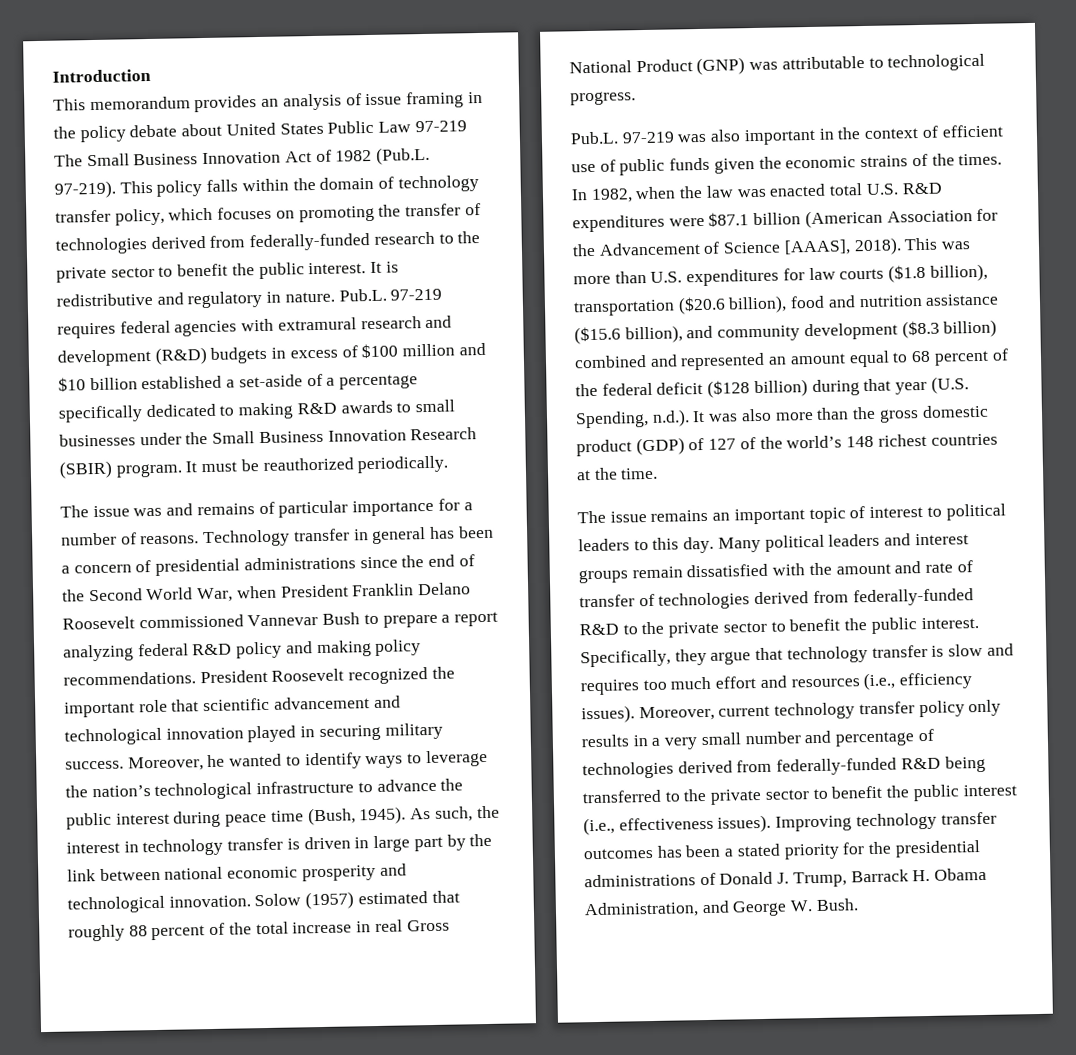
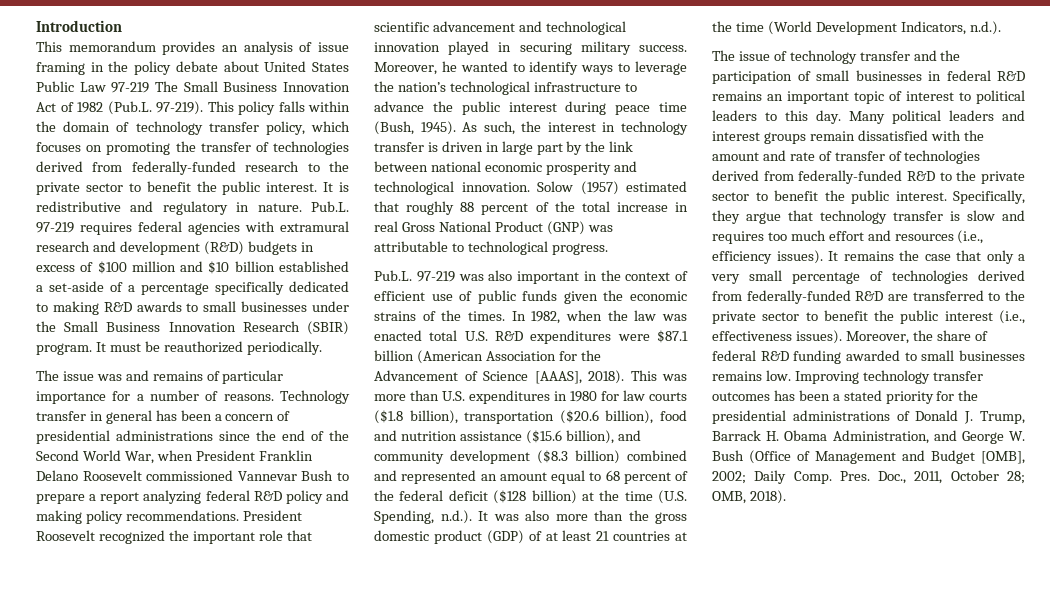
- This was more than U.S. expenditures for law courts ($1.8 billion), transportation ($20.6 billion), food and nutrition assistance ($15.6 billion), and community development ($8.3 billion) combined and represented an amount equal to 68 percent of the federal deficit ($128 billion) during that year (U.S. Spending, n.d.). It was also more than the gross domestic product (GDP) of 127 of the world’s 148 richest countries at the time.
- The issue remains an important topic of interest to political leaders to this day.
+ This was more than U.S. expenditures in 1980 for law courts ($1.8 billion), transportation ($20.6 billion), food and nutrition assistance ($15.6 billion), and community development ($8.3 billion) combined and represented an amount equal to 68 percent of the federal deficit ($128 billion) at the time (U.S. Spending, n.d.). It was also more than the gross domestic product (GDP) of at least 21 countries at the time (World Development Indicators, n.d.).
+ The issue of technology transfer and the participation of small businesses in federal R&D remains an important topic of interest to political leaders to this day.
- Moreover, current technology transfer policy only results in a very small number and percentage of technologies derived from federally-funded R&D being transferred to the private sector to benefit the public interest (i.e., effectiveness issues).
+ It remains the case that only a very small percentage of technologies derived from federally-funded R&D are transferred to the private sector to benefit the public interest (i.e., effectiveness issues).
+ Moreover, the share of federal R&D funding awarded to small businesses remains low.
- Improving technology transfer outcomes has been a stated priority for the presidential administrations of Donald J. Trump, Barrack H. Obama Administration, and George W. Bush.
+ Improving technology transfer outcomes has been a stated priority for the presidential administrations of Donald J. Trump, Barrack H. Obama Administration, and George W. Bush (Office of Management and Budget [OMB], 2002; Daily Comp. Pres. Doc., 2011, October 28; OMB, 2018).

